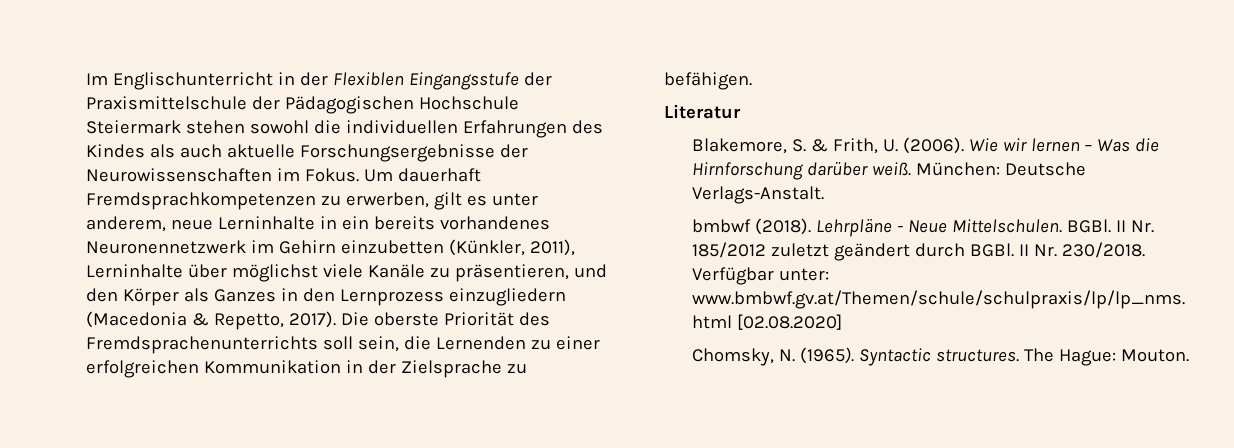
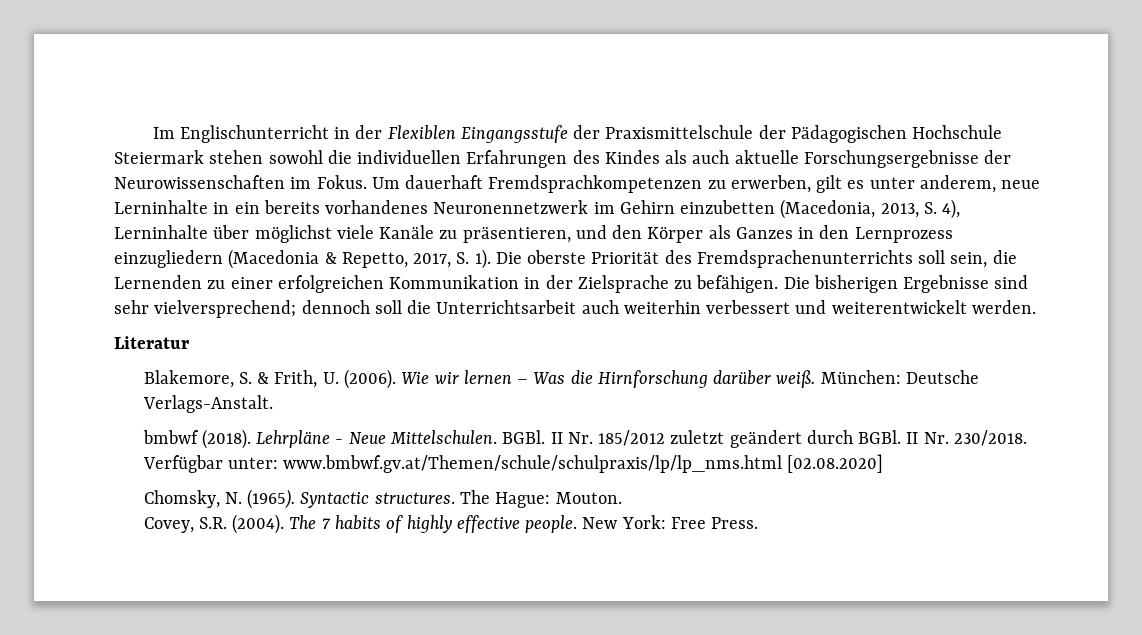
- Um dauerhaft Fremdsprachkompetenzen zu erwerben, gilt es unter anderem, neue Lerninhalte in ein bereits vorhandenes Neuronennetzwerk im Gehirn einzubetten (Künkler, 2011), Lerninhalte über möglichst viele Kanäle zu präsentieren, und den Körper als Ganzes in den Lernprozess einzugliedern (Macedonia & Repetto, 2017).
+ Um dauerhaft Fremdsprachkompetenzen zu erwerben, gilt es unter anderem, neue Lerninhalte in ein bereits vorhandenes Neuronennetzwerk im Gehirn einzubetten (Macedonia, 2013, S. 4), Lerninhalte über möglichst viele Kanäle zu präsentieren, und den Körper als Ganzes in den Lernprozess einzugliedern (Macedonia & Repetto, 2017, S. 1).
+ Die bisherigen Ergebnisse sind sehr vielversprechend; dennoch soll die Unterrichtsarbeit auch weiterhin verbessert und weiterentwickelt werden.
+ Covey, S.R. (2004). The 7 habits of highly effective people. New York: Free Press.

